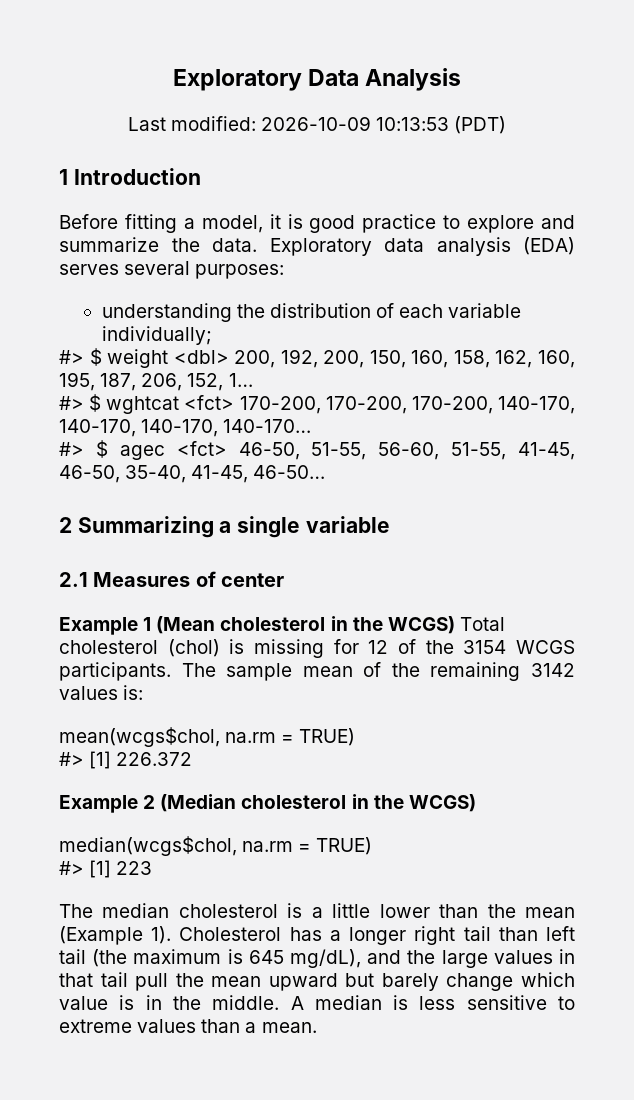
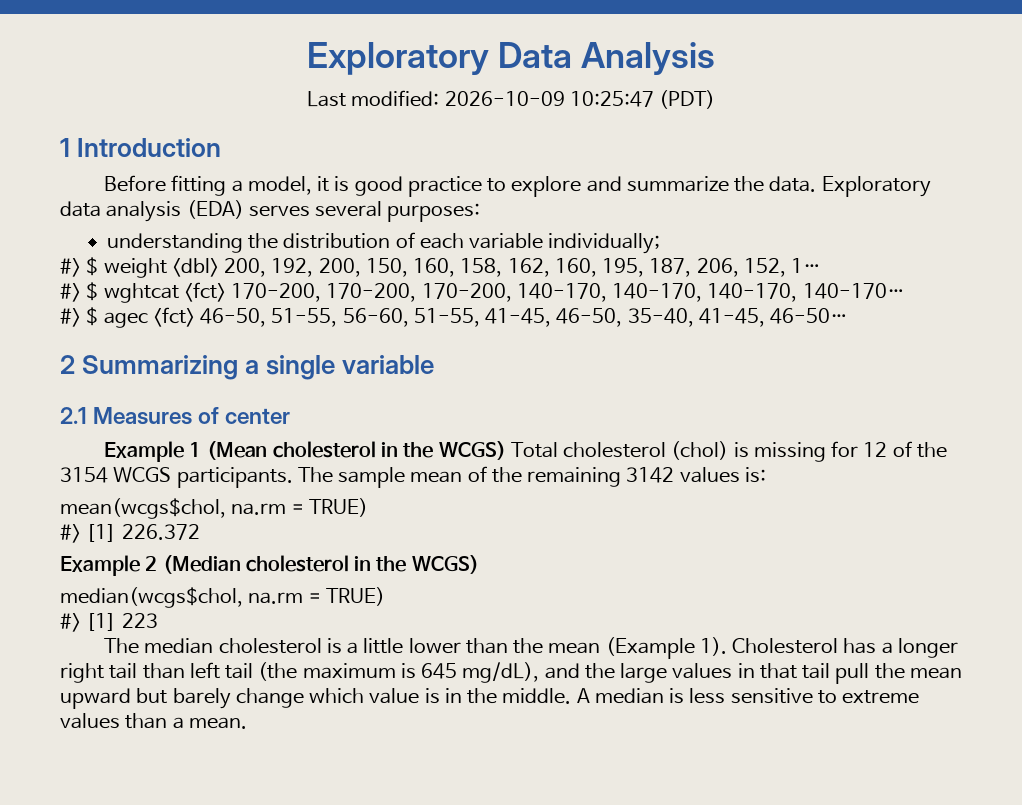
- Last modified: 2026-10-09 10:13:53 (PDT)
+ Last modified: 2026-10-09 10:25:47 (PDT)

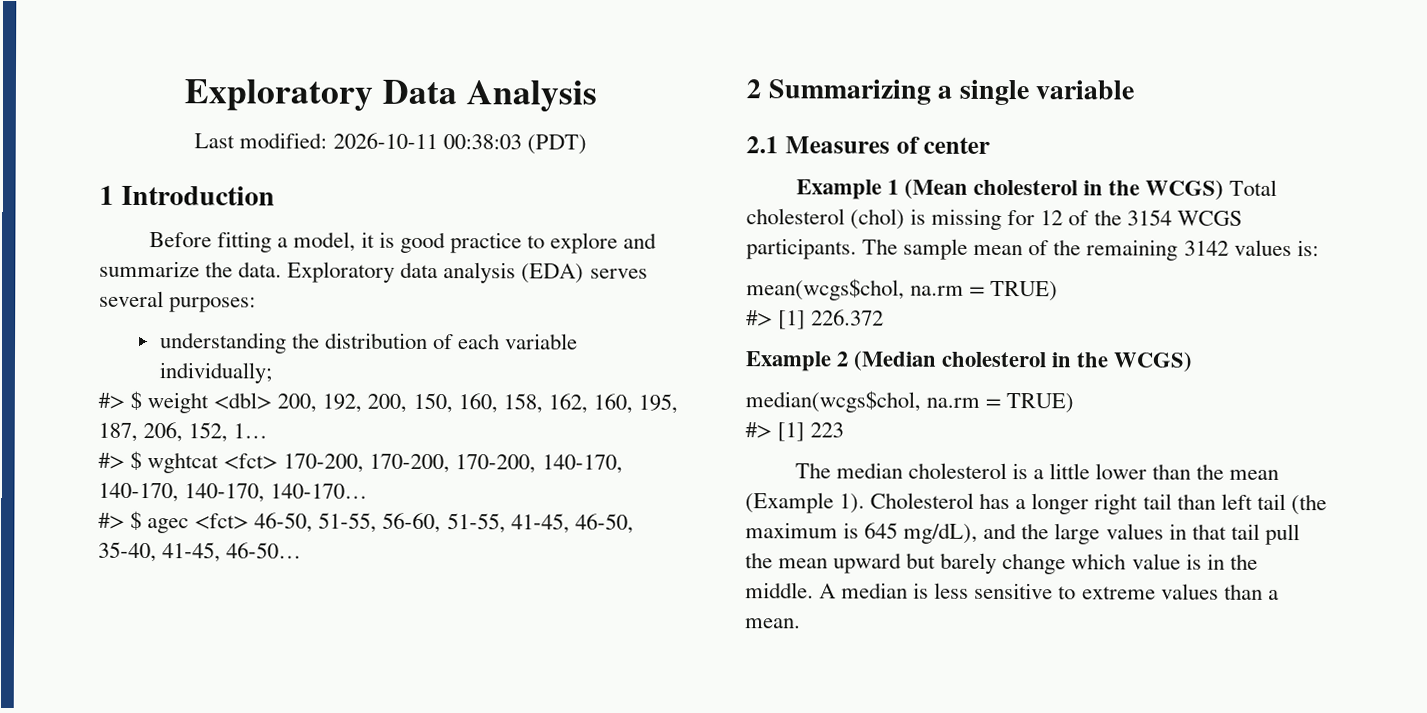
- Last modified: 2026-10-09 10:25:47 (PDT)
+ Last modified: 2026-10-11 00:38:03 (PDT)

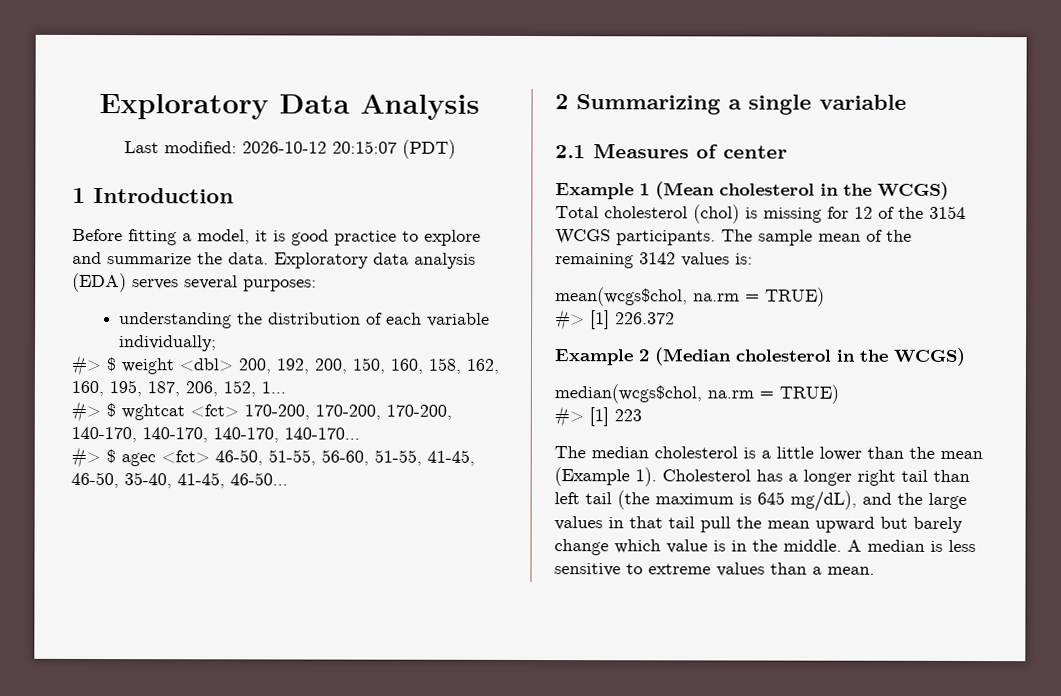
- Last modified: 2026-10-11 00:38:03 (PDT)
+ Last modified: 2026-10-12 20:15:07 (PDT)

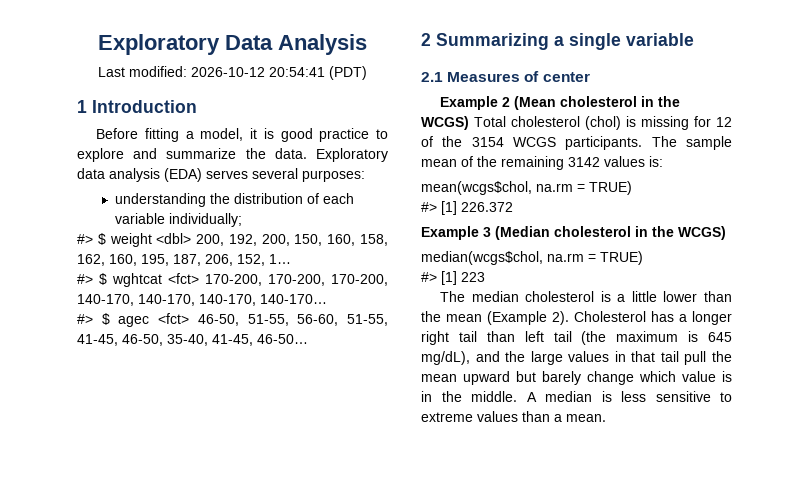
- Last modified: 2026-10-12 20:15:07 (PDT)
+ Last modified: 2026-10-12 20:54:41 (PDT)
- Example 1 (Mean cholesterol in the WCGS) Total cholesterol (chol) is missing for 12 of the 3154 WCGS participants.
+ Example 2 (Mean cholesterol in the WCGS) Total cholesterol (chol) is missing for 12 of the 3154 WCGS participants.
- Example 2 (Median cholesterol in the WCGS)
+ Example 3 (Median cholesterol in the WCGS)
- The median cholesterol is a little lower than the mean (Example 1).
+ The median cholesterol is a little lower than the mean (Example 2).

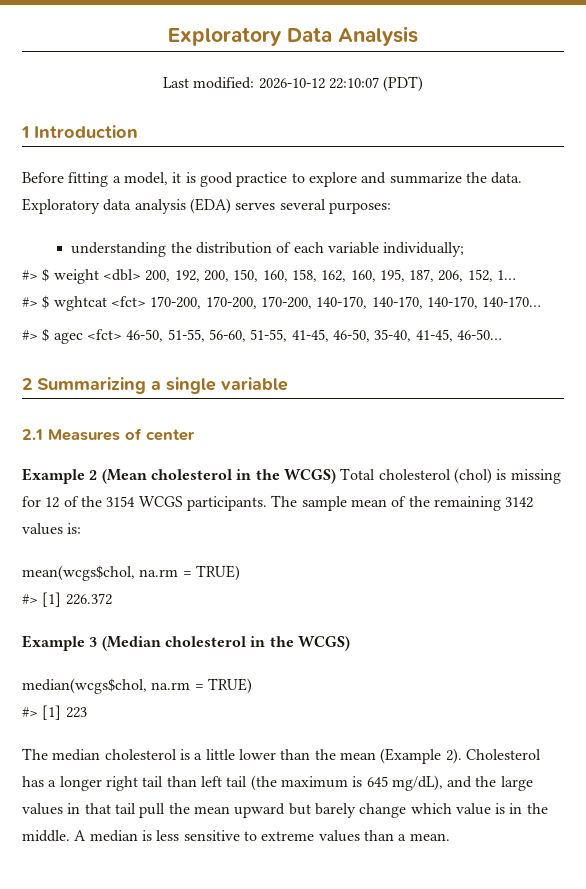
- Last modified: 2026-10-12 20:54:41 (PDT)
+ Last modified: 2026-10-12 22:10:07 (PDT)

